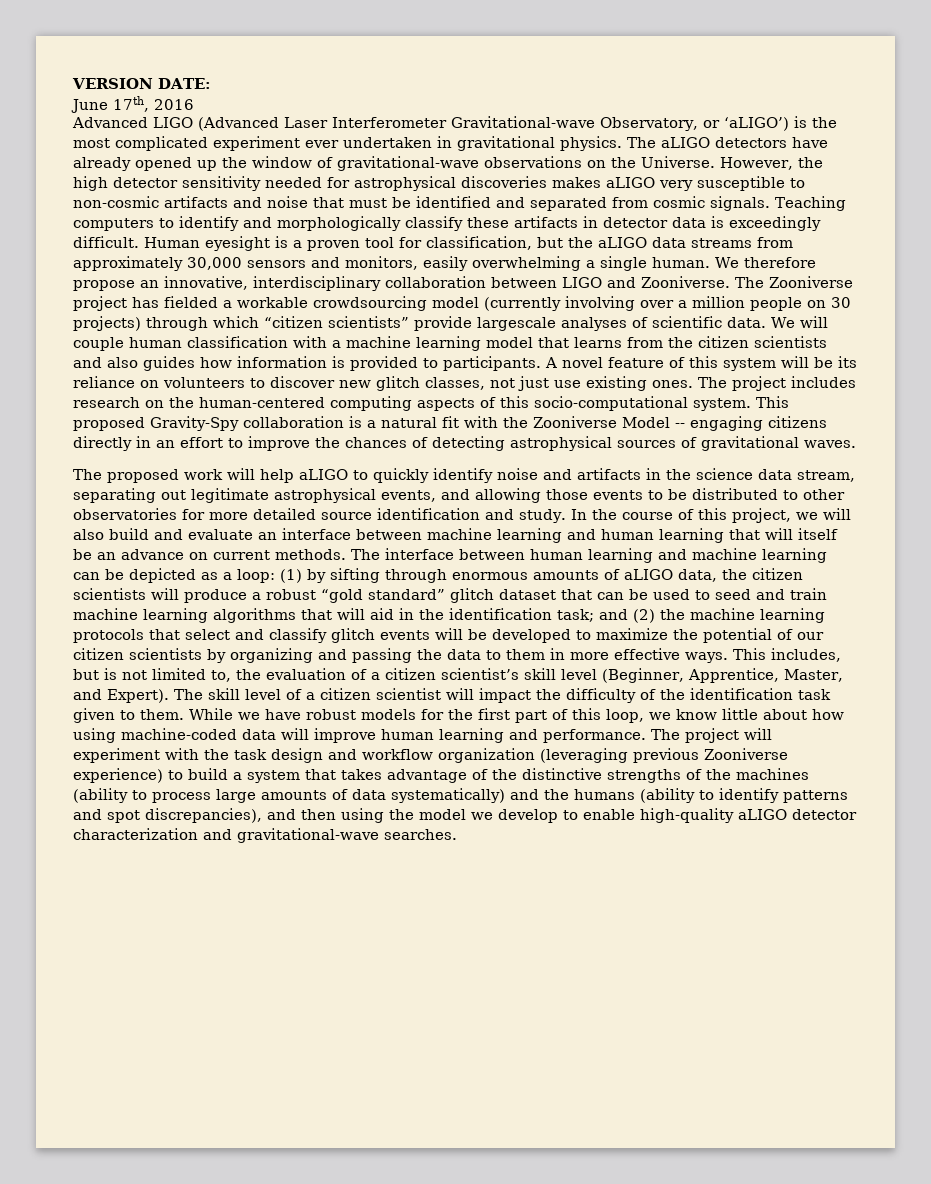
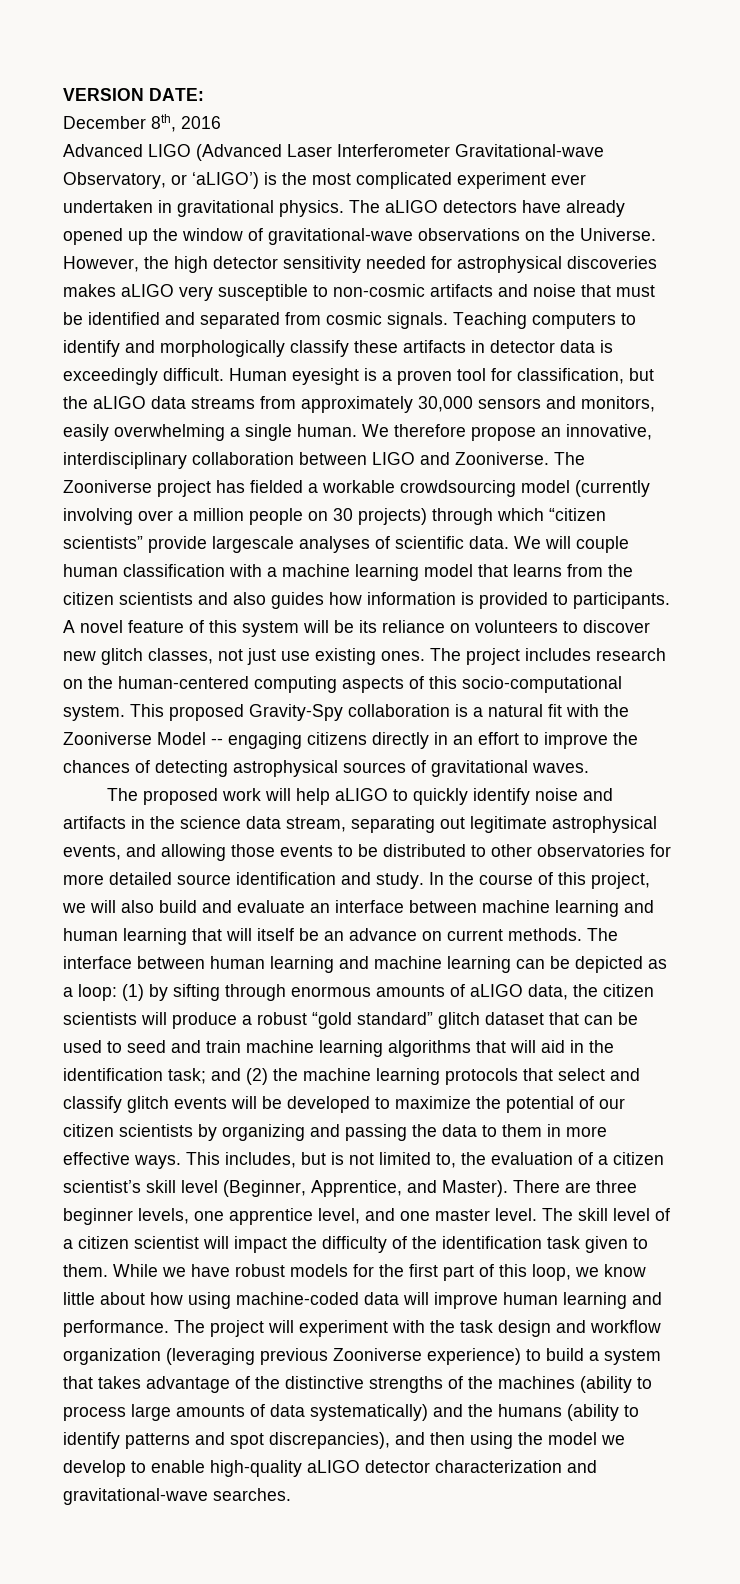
- June 17th, 2016
+ December 8th, 2016
- This includes, but is not limited to, the evaluation of a citizen scientist’s skill level (Beginner, Apprentice, Master, and Expert).
+ This includes, but is not limited to, the evaluation of a citizen scientist’s skill level (Beginner, Apprentice, and Master). There are three beginner levels, one apprentice level, and one master level.

